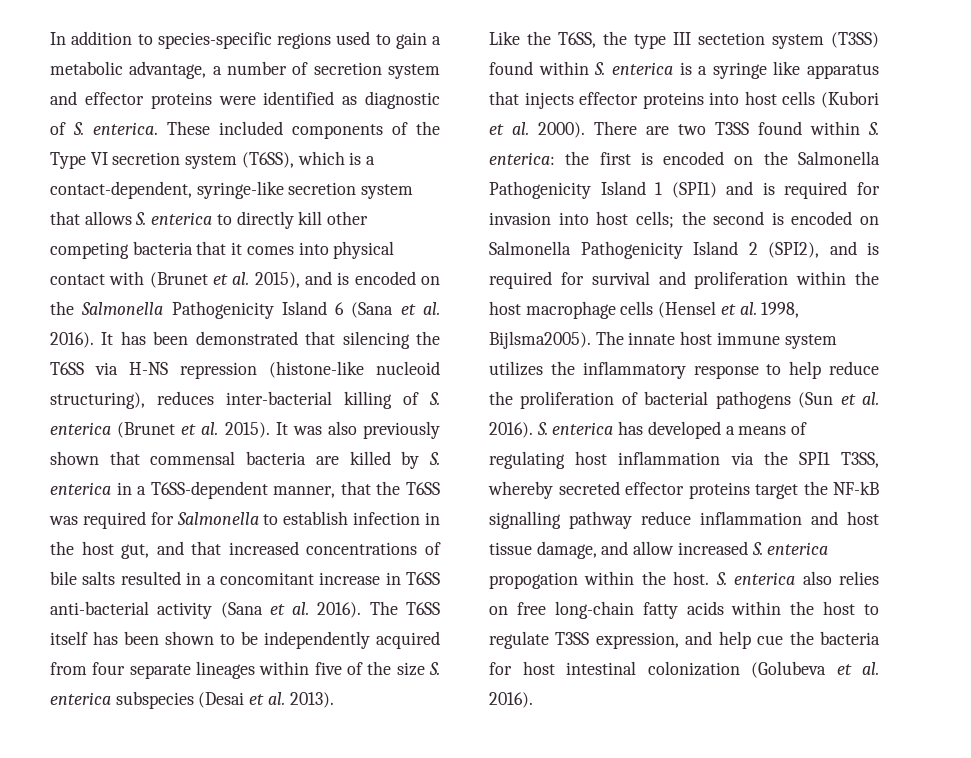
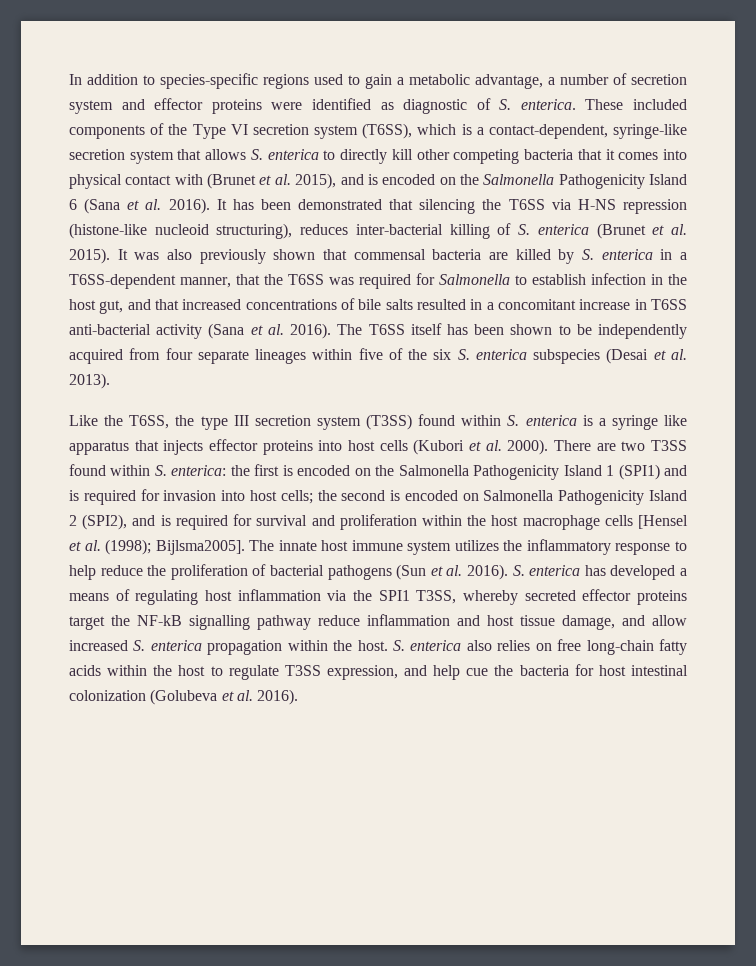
- The T6SS itself has been shown to be independently acquired from four separate lineages within five of the size S. enterica subspecies (Desai et al. 2013).
+ The T6SS itself has been shown to be independently acquired from four separate lineages within five of the six S. enterica subspecies (Desai et al. 2013).
- Like the T6SS, the type III sectetion system (T3SS) found within S. enterica is a syringe like apparatus that injects effector proteins into host cells (Kubori et al. 2000).
+ Like the T6SS, the type III secretion system (T3SS) found within S. enterica is a syringe like apparatus that injects effector proteins into host cells (Kubori et al. 2000).
- There are two T3SS found within S. enterica: the first is encoded on the Salmonella Pathogenicity Island 1 (SPI1) and is required for invasion into host cells; the second is encoded on Salmonella Pathogenicity Island 2 (SPI2), and is required for survival and proliferation within the host macrophage cells (Hensel et al. 1998, Bijlsma2005).
+ There are two T3SS found within S. enterica: the first is encoded on the Salmonella Pathogenicity Island 1 (SPI1) and is required for invasion into host cells; the second is encoded on Salmonella Pathogenicity Island 2 (SPI2), and is required for survival and proliferation within the host macrophage cells [Hensel et al. (1998); Bijlsma2005].
- S. enterica has developed a means of regulating host inflammation via the SPI1 T3SS, whereby secreted effector proteins target the NF-kB signalling pathway reduce inflammation and host tissue damage, and allow increased S. enterica propogation within the host.
+ S. enterica has developed a means of regulating host inflammation via the SPI1 T3SS, whereby secreted effector proteins target the NF-kB signalling pathway reduce inflammation and host tissue damage, and allow increased S. enterica propagation within the host.

